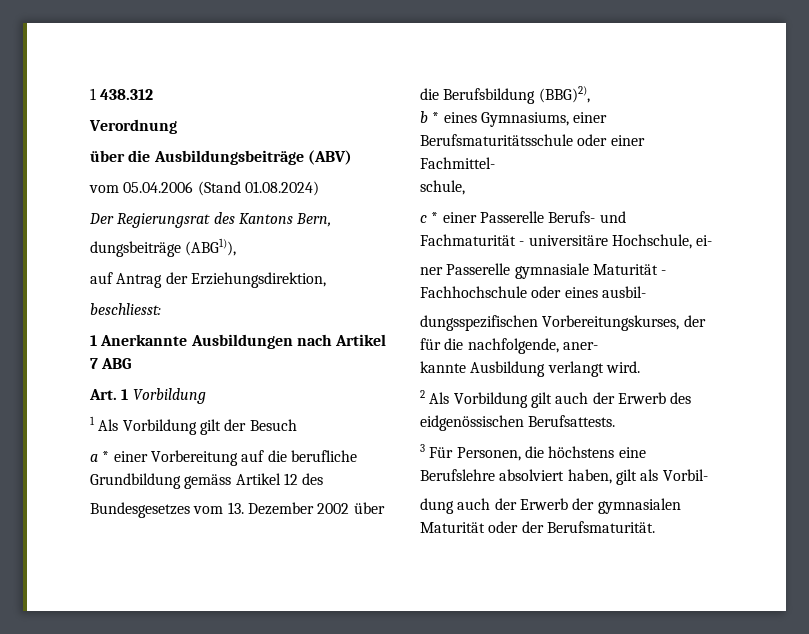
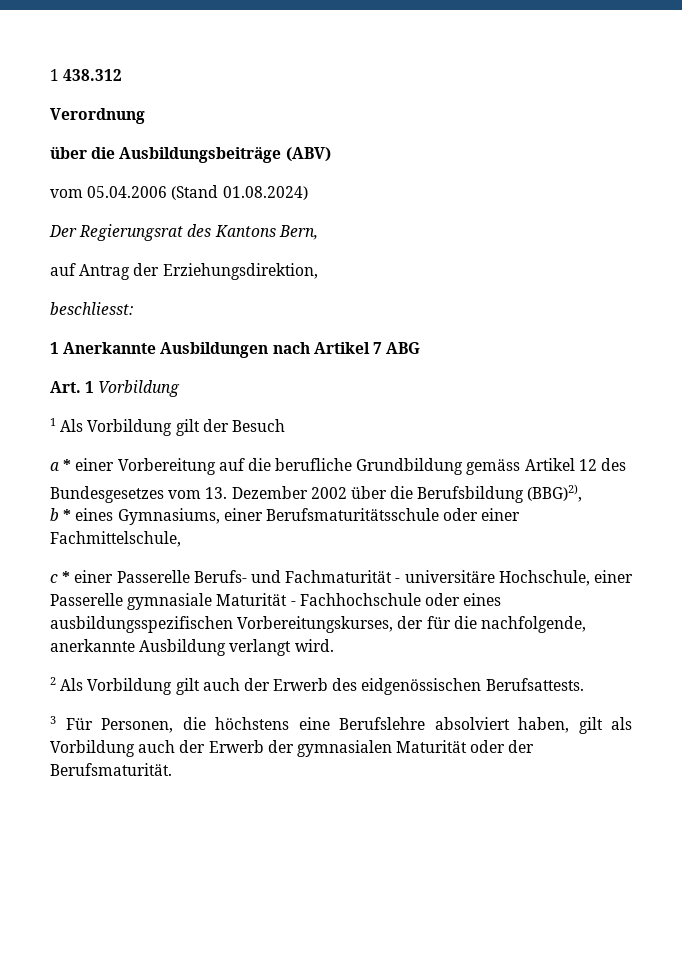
- dungsbeiträge (ABG1)),
- b * eines Gymnasiums, einer Berufsmaturitätsschule oder einer Fachmittel-
- schule,
+ b * eines Gymnasiums, einer Berufsmaturitätsschule oder einer Fachmittelschule,
- c * einer Passerelle Berufs- und Fachmaturität - universitäre Hochschule, ei-
- ner Passerelle gymnasiale Maturität - Fachhochschule oder eines ausbil-
- dungsspezifischen Vorbereitungskurses, der für die nachfolgende, aner-
- kannte Ausbildung verlangt wird.
+ c * einer Passerelle Berufs- und Fachmaturität - universitäre Hochschule, einer Passerelle gymnasiale Maturität - Fachhochschule oder eines ausbildungsspezifischen Vorbereitungskurses, der für die nachfolgende, anerkannte Ausbildung verlangt wird.
- 3 Für Personen, die höchstens eine Berufslehre absolviert haben, gilt als Vorbil-
- dung auch der Erwerb der gymnasialen Maturität oder der Berufsmaturität.
+ 3 Für Personen, die höchstens eine Berufslehre absolviert haben, gilt als Vorbildung auch der Erwerb der gymnasialen Maturität oder der Berufsmaturität.

